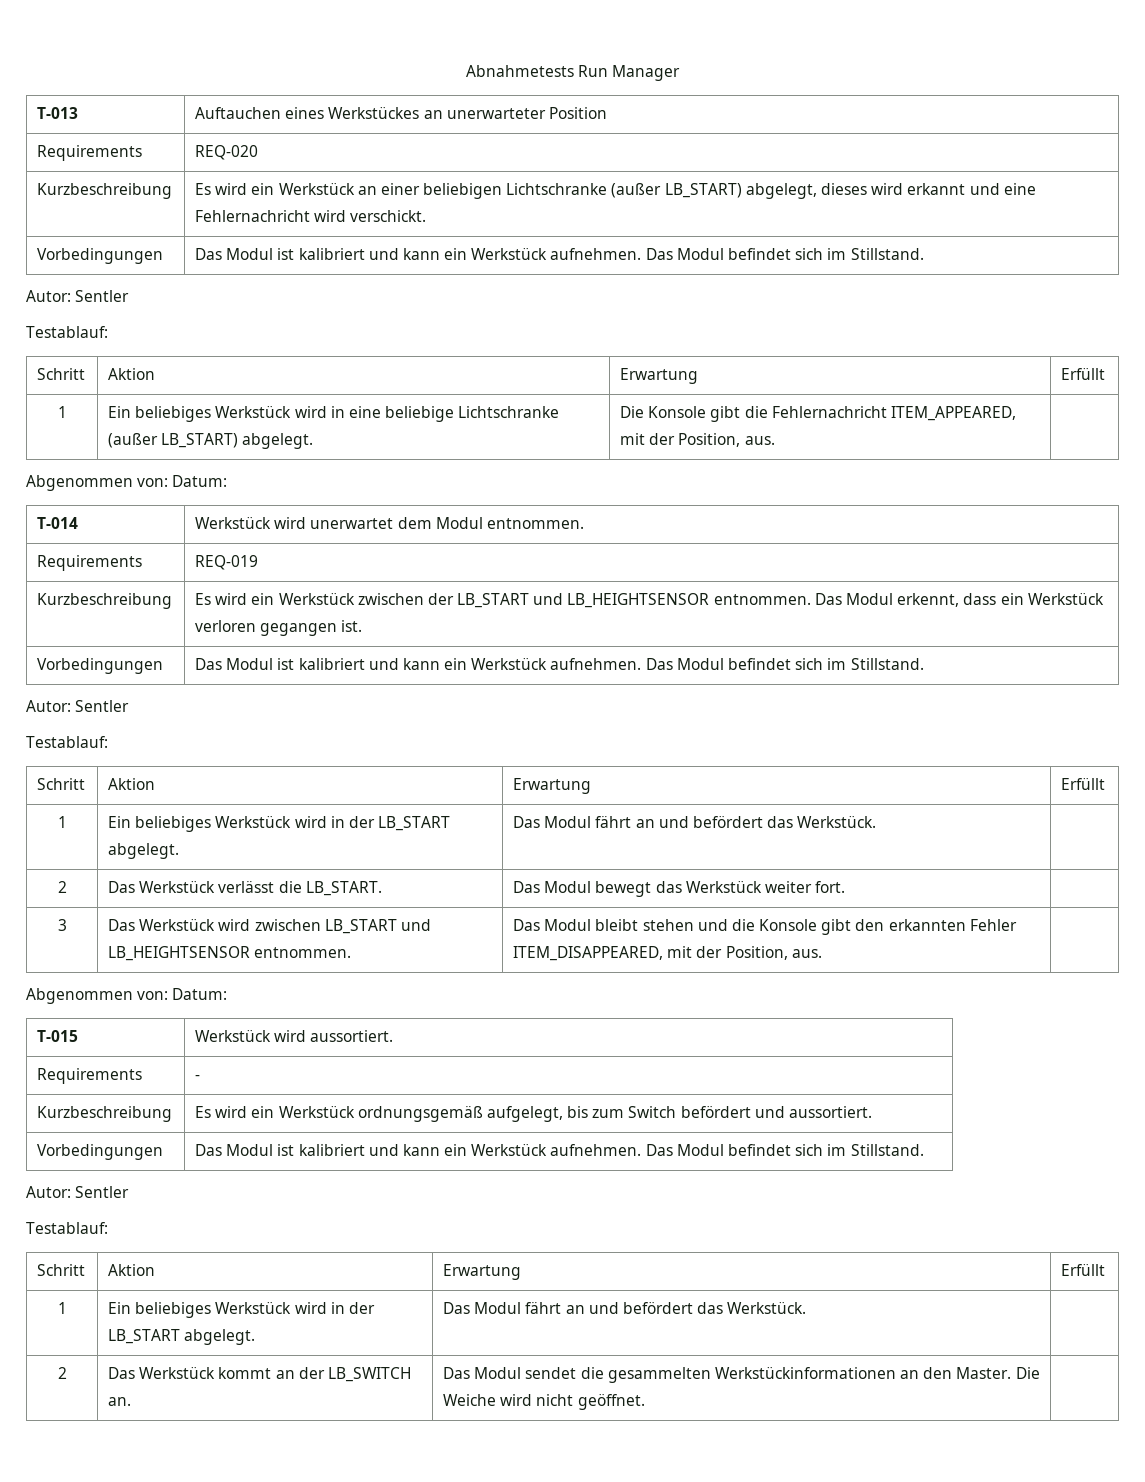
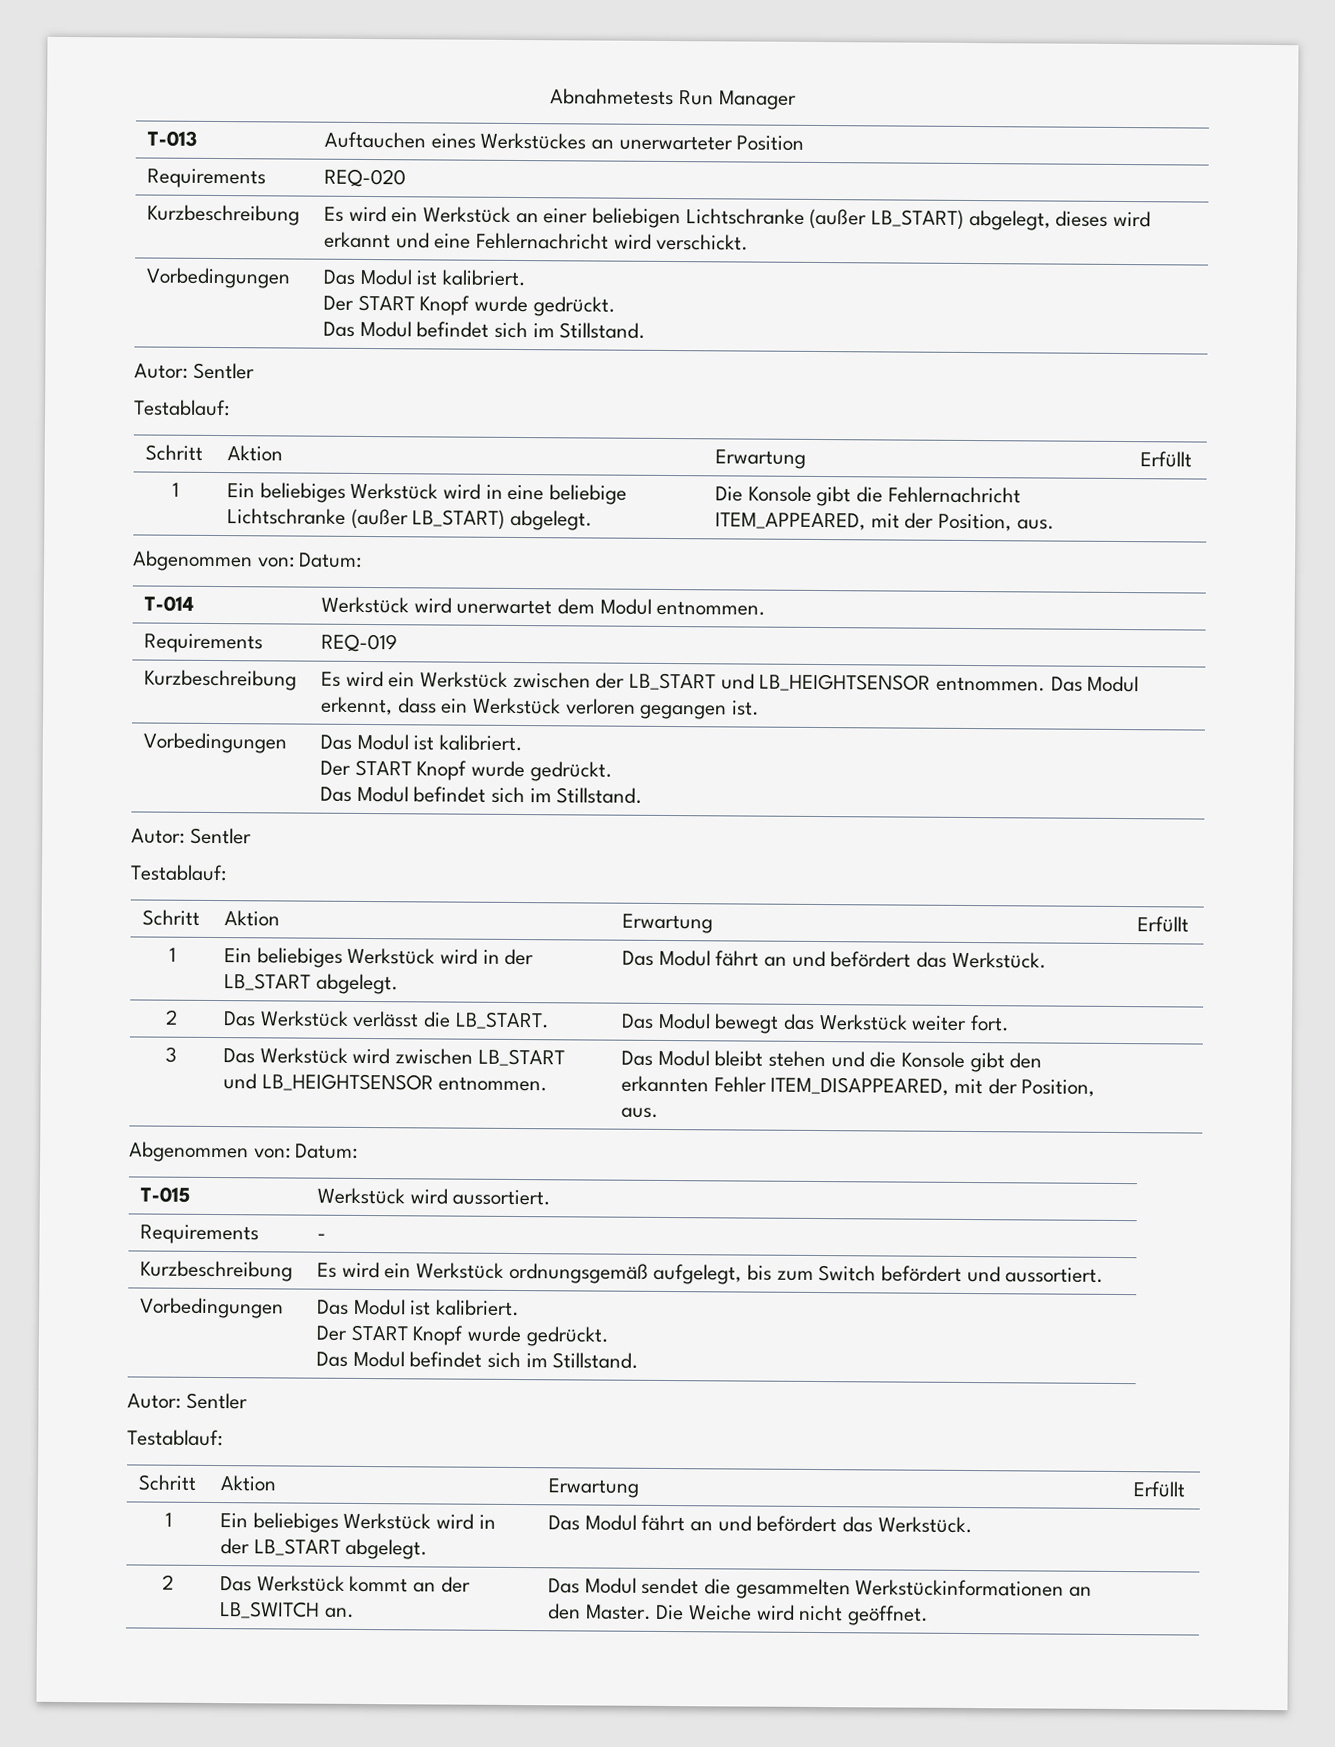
  Kurzbeschreibung | Es wird ein Werkstück an einer beliebigen Lichtschranke (außer LB_START) abgelegt, dieses wird erkannt und eine Fehlernachricht wird verschickt.
- Vorbedingungen | Das Modul ist kalibriert und kann ein Werkstück aufnehmen. Das Modul befindet sich im Stillstand.
+ Vorbedingungen | Das Modul ist kalibriert.
+ Der START Knopf wurde gedrückt.
+ Das Modul befindet sich im Stillstand.
  Kurzbeschreibung | Es wird ein Werkstück zwischen der LB_START und LB_HEIGHTSENSOR entnommen. Das Modul erkennt, dass ein Werkstück verloren gegangen ist.
- Vorbedingungen | Das Modul ist kalibriert und kann ein Werkstück aufnehmen. Das Modul befindet sich im Stillstand.
+ Vorbedingungen | Das Modul ist kalibriert.
+ Der START Knopf wurde gedrückt.
+ Das Modul befindet sich im Stillstand.
  Kurzbeschreibung | Es wird ein Werkstück ordnungsgemäß aufgelegt, bis zum Switch befördert und aussortiert.
- Vorbedingungen | Das Modul ist kalibriert und kann ein Werkstück aufnehmen. Das Modul befindet sich im Stillstand.
+ Vorbedingungen | Das Modul ist kalibriert.
+ Der START Knopf wurde gedrückt.
+ Das Modul befindet sich im Stillstand.

